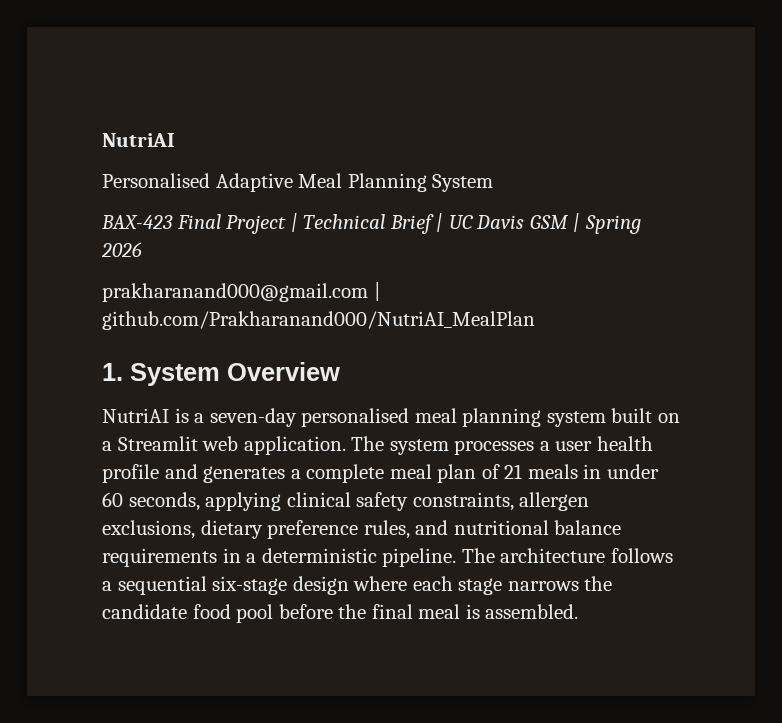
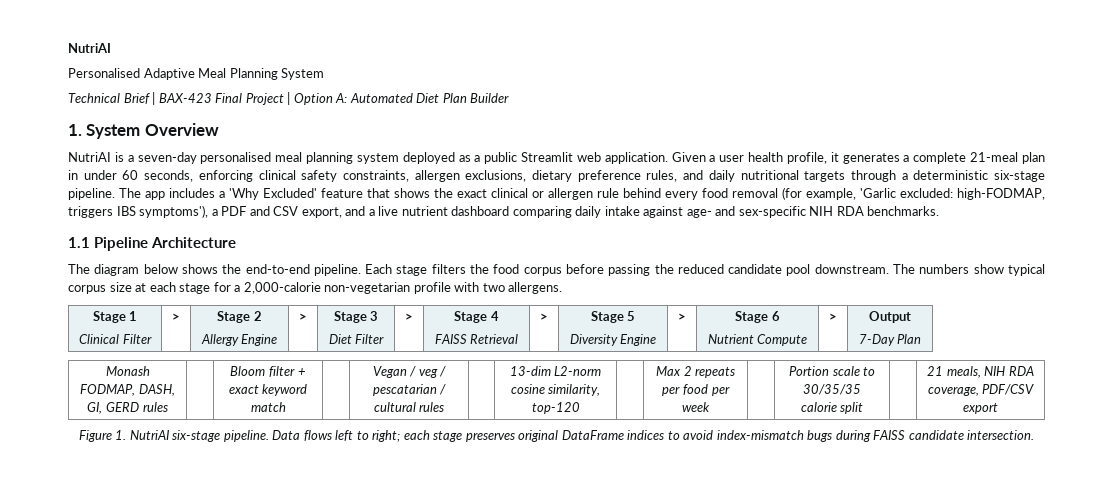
- BAX-423 Final Project | Technical Brief | UC Davis GSM | Spring 2026
- prakharanand000@gmail.com | github.com/Prakharanand000/NutriAI_MealPlan
+ Technical Brief | BAX-423 Final Project | Option A: Automated Diet Plan Builder
- NutriAI is a seven-day personalised meal planning system built on a Streamlit web application. The system processes a user health profile and generates a complete meal plan of 21 meals in under 60 seconds, applying clinical safety constraints, allergen exclusions, dietary preference rules, and nutritional balance requirements in a deterministic pipeline.
+ NutriAI is a seven-day personalised meal planning system deployed as a public Streamlit web application. Given a user health profile, it generates a complete 21-meal plan in under 60 seconds, enforcing clinical safety constraints, allergen exclusions, dietary preference rules, and daily nutritional targets through a deterministic six-stage pipeline.
- The architecture follows a sequential six-stage design where each stage narrows the candidate food pool before the final meal is assembled.
+ The app includes a 'Why Excluded' feature that shows the exact clinical or allergen rule behind every food removal (for example, 'Garlic excluded: high-FODMAP, triggers IBS symptoms'), a PDF and CSV export, and a live nutrient dashboard comparing daily intake against age- and sex-specific NIH RDA benchmarks.
+ 1.1 Pipeline Architecture
+ The diagram below shows the end-to-end pipeline. Each stage filters the food corpus before passing the reduced candidate pool downstream. The numbers show typical corpus size at each stage for a 2,000-calorie non-vegetarian profile with two allergens.
+ Stage 1
+ Clinical Filter | > | Stage 2
+ Allergy Engine | > | Stage 3
+ Diet Filter | > | Stage 4
+ FAISS Retrieval | > | Stage 5
+ Diversity Engine | > | Stage 6
+ Nutrient Compute | > | Output
+ 7-Day Plan
+ Monash FODMAP, DASH, GI, GERD rules | | Bloom filter + exact keyword match | | Vegan / veg / pescatarian / cultural rules | | 13-dim L2-norm cosine similarity, top-120 | | Max 2 repeats per food per week | | Portion scale to 30/35/35 calorie split | | 21 meals, NIH RDA coverage, PDF/CSV export
+ Figure 1. NutriAI six-stage pipeline. Data flows left to right; each stage preserves original DataFrame indices to avoid index-mismatch bugs during FAISS candidate intersection.

